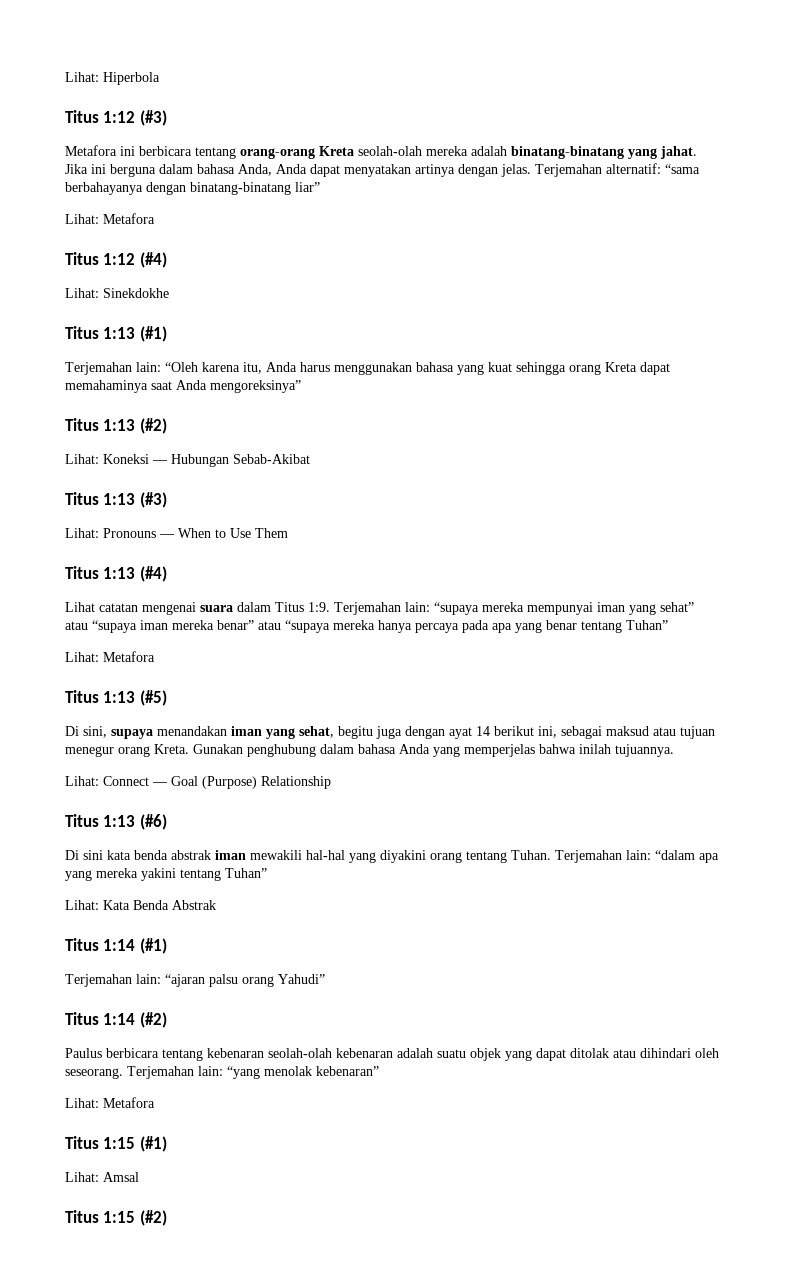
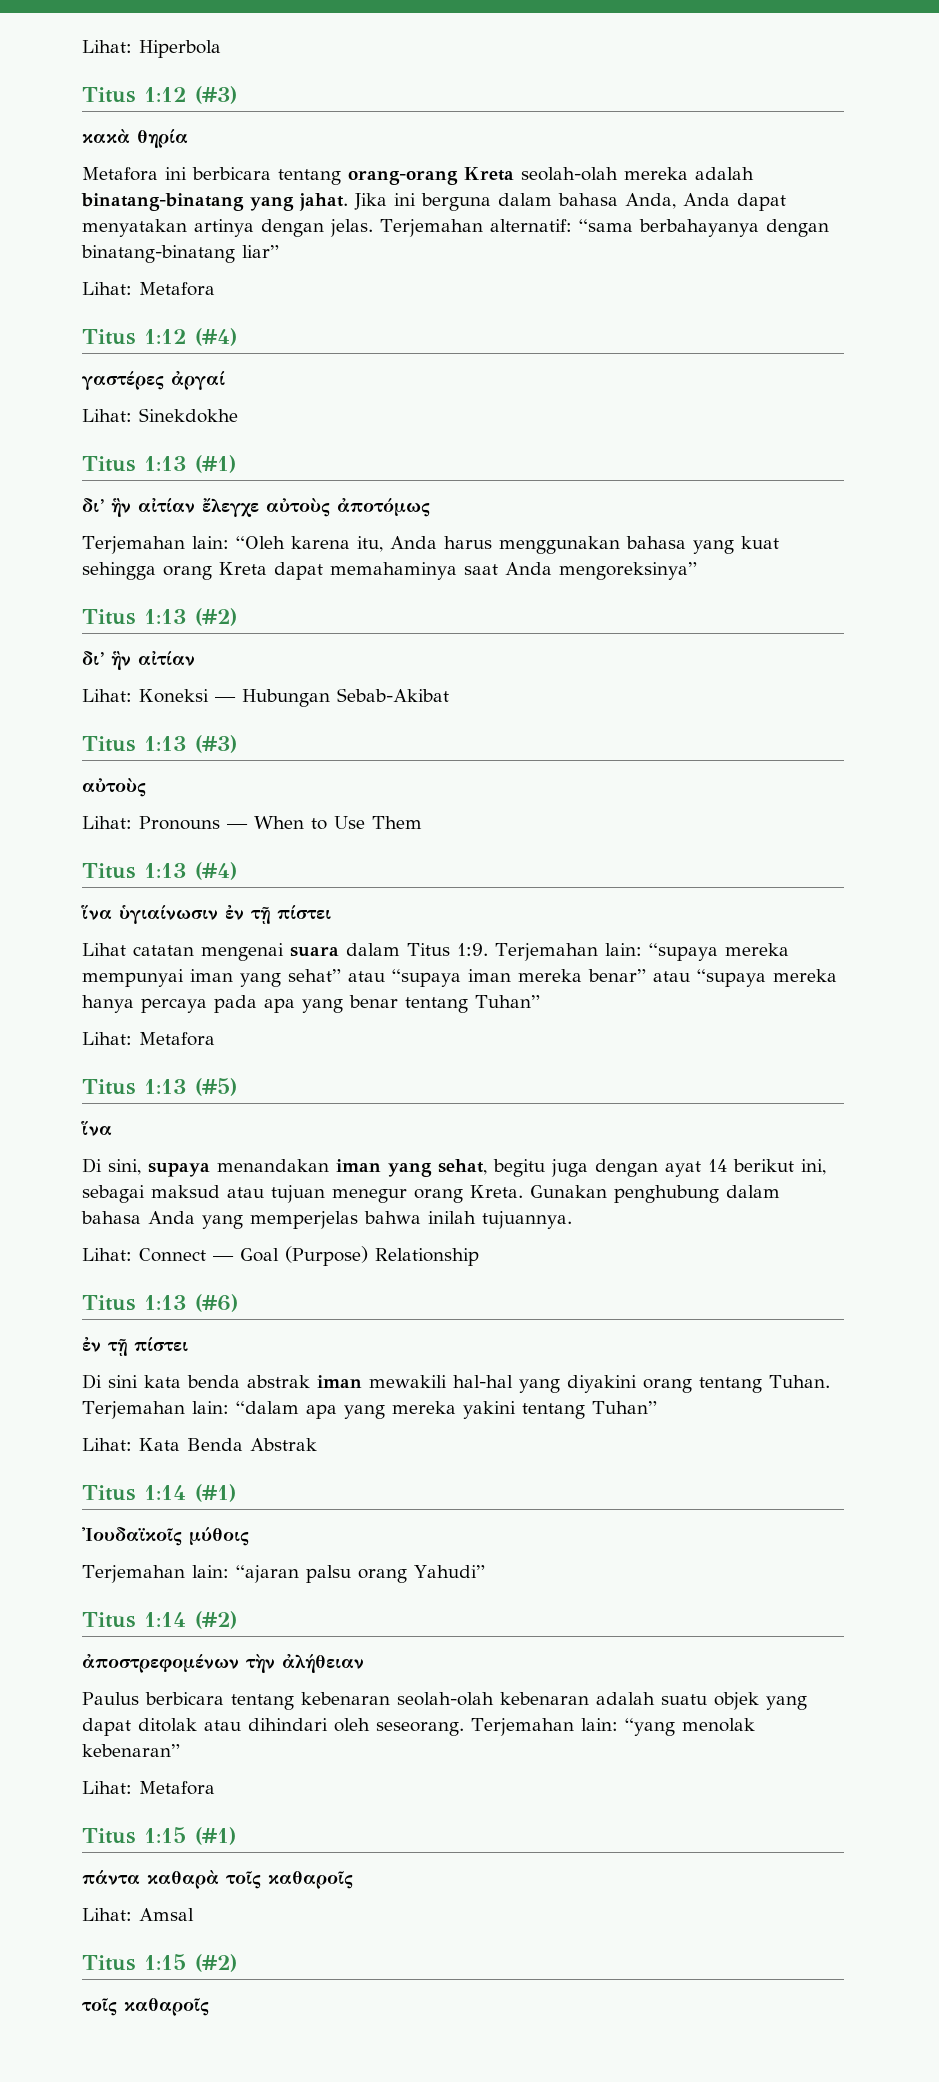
+ κακὰ θηρία
+ γαστέρες ἀργαί
+ δι’ ἣν αἰτίαν ἔλεγχε αὐτοὺς ἀποτόμως
  Titus 1:13 (#2)
+ δι’ ἣν αἰτίαν
  Titus 1:13 (#3)
+ αὐτοὺς
+ ἵνα ὑγιαίνωσιν ἐν τῇ πίστει
  Titus 1:13 (#5)
+ ἵνα
  Titus 1:13 (#6)
+ ἐν τῇ πίστει
+ Ἰουδαϊκοῖς μύθοις
+ ἀποστρεφομένων τὴν ἀλήθειαν
+ πάντα καθαρὰ τοῖς καθαροῖς
  Titus 1:15 (#2)
+ τοῖς καθαροῖς

